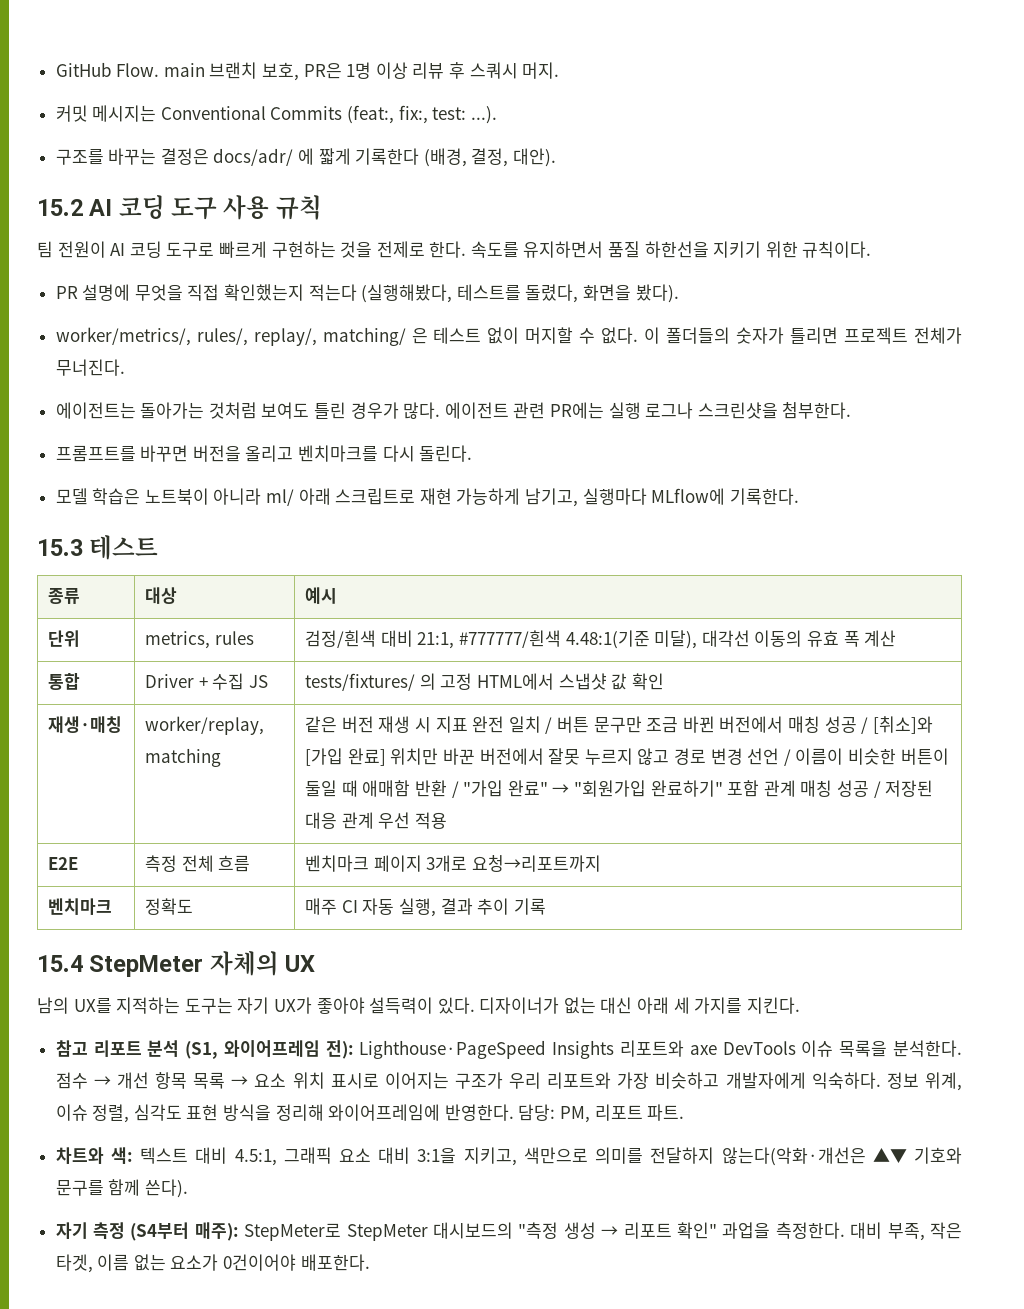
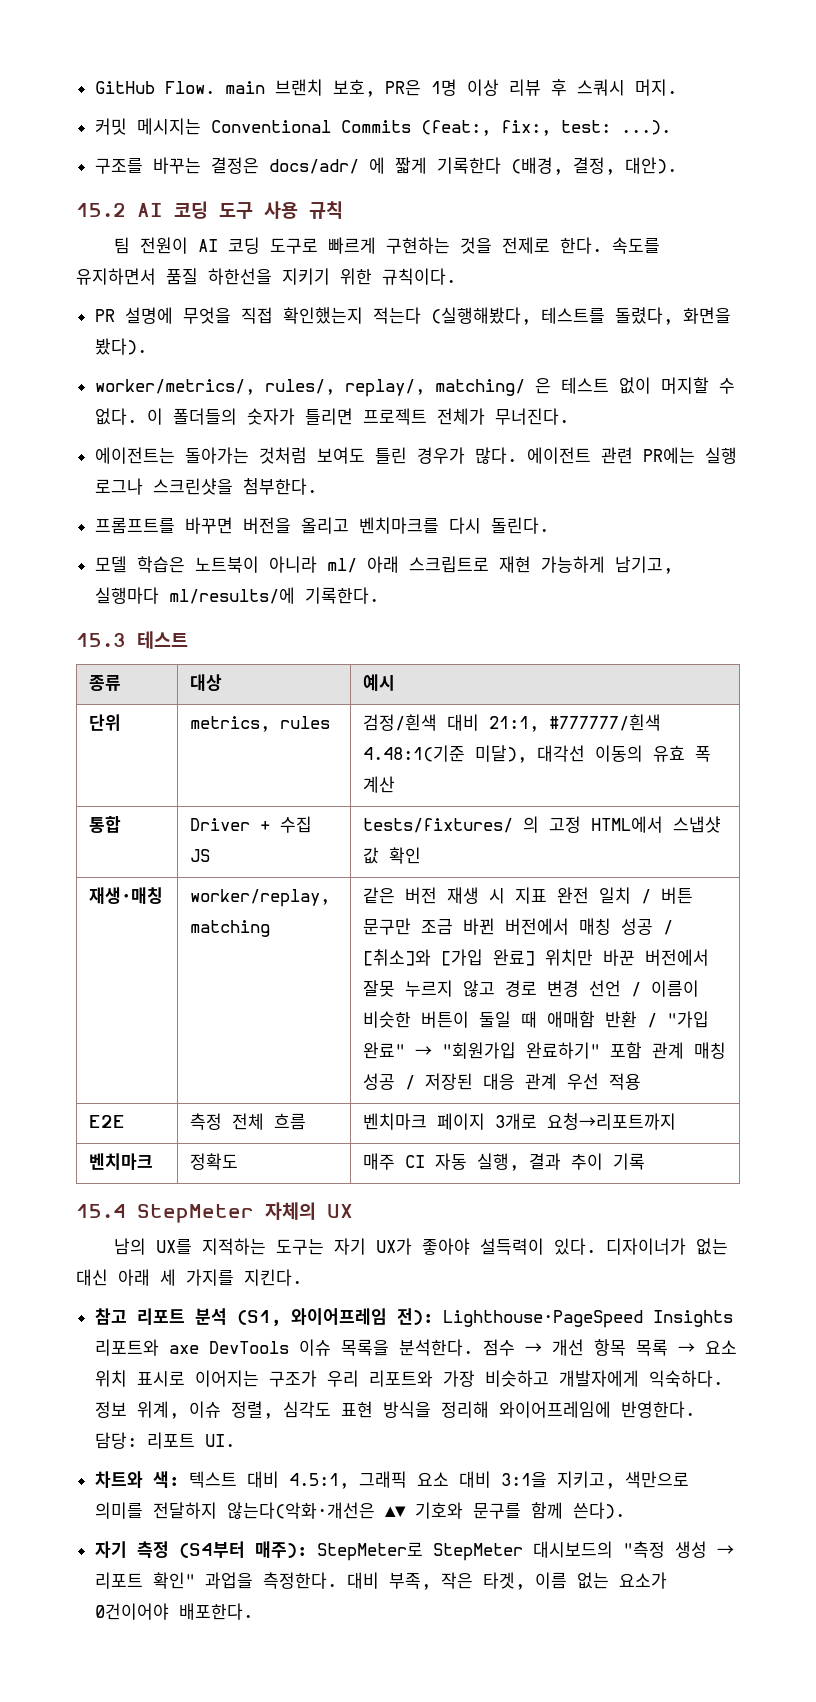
- 모델 학습은 노트북이 아니라 ml/ 아래 스크립트로 재현 가능하게 남기고, 실행마다 MLflow에 기록한다.
+ 모델 학습은 노트북이 아니라 ml/ 아래 스크립트로 재현 가능하게 남기고, 실행마다 ml/results/에 기록한다.
- 담당: PM, 리포트 파트.
+ 담당: 리포트 UI.

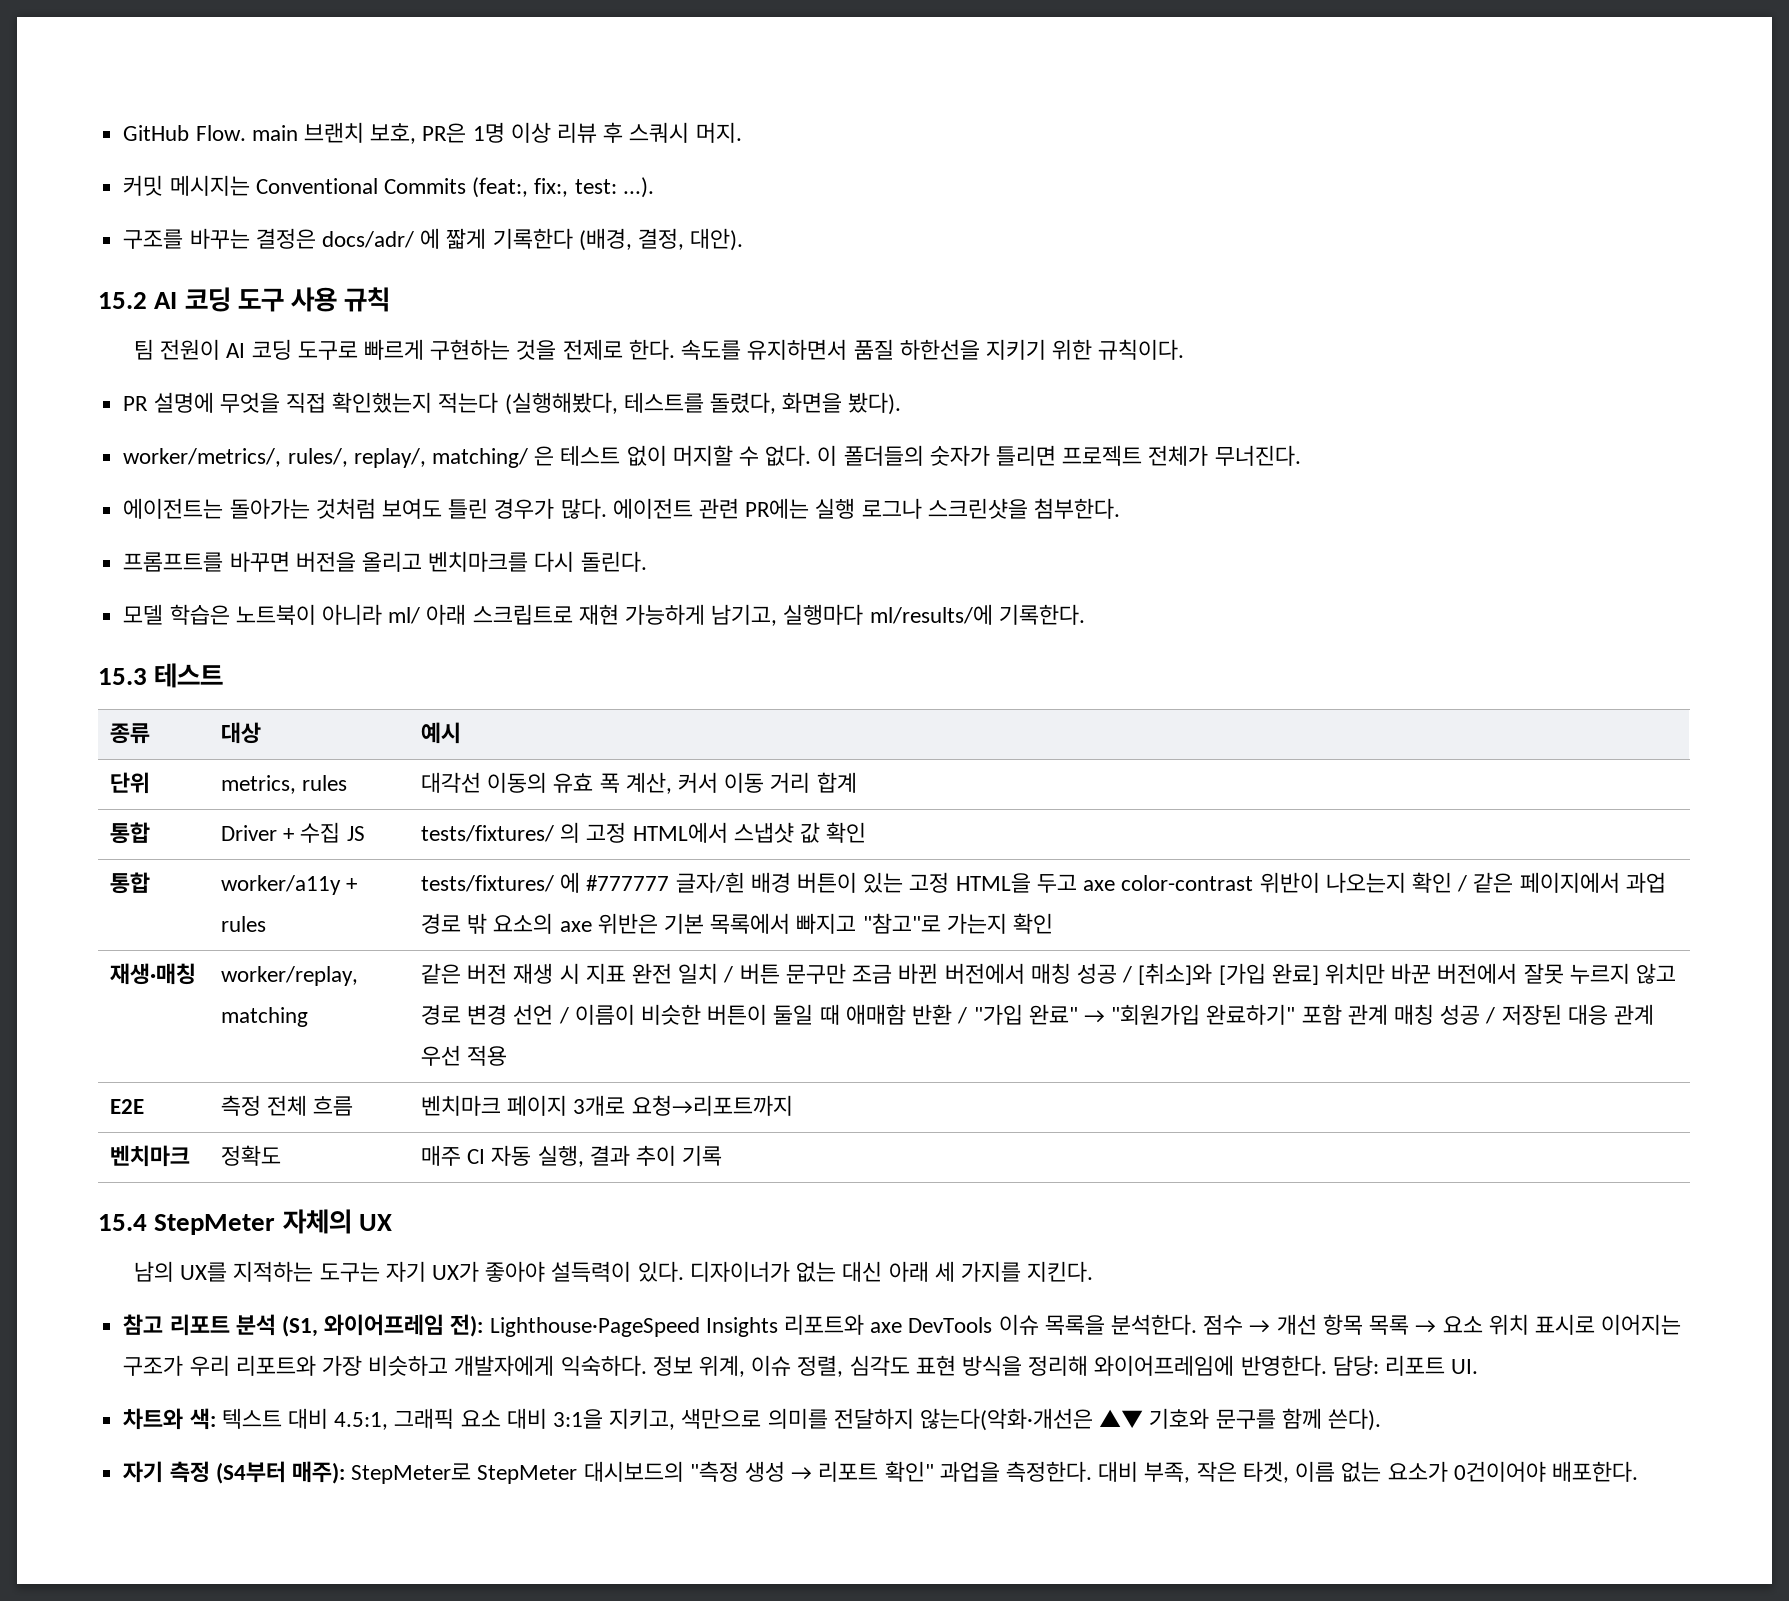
- 단위 | metrics, rules | 검정/흰색 대비 21:1, #777777/흰색 4.48:1(기준 미달), 대각선 이동의 유효 폭 계산
+ 단위 | metrics, rules | 대각선 이동의 유효 폭 계산, 커서 이동 거리 합계
+ 통합 | worker/a11y + rules | tests/fixtures/ 에 #777777 글자/흰 배경 버튼이 있는 고정 HTML을 두고 axe color-contrast 위반이 나오는지 확인 / 같은 페이지에서 과업 경로 밖 요소의 axe 위반은 기본 목록에서 빠지고 "참고"로 가는지 확인

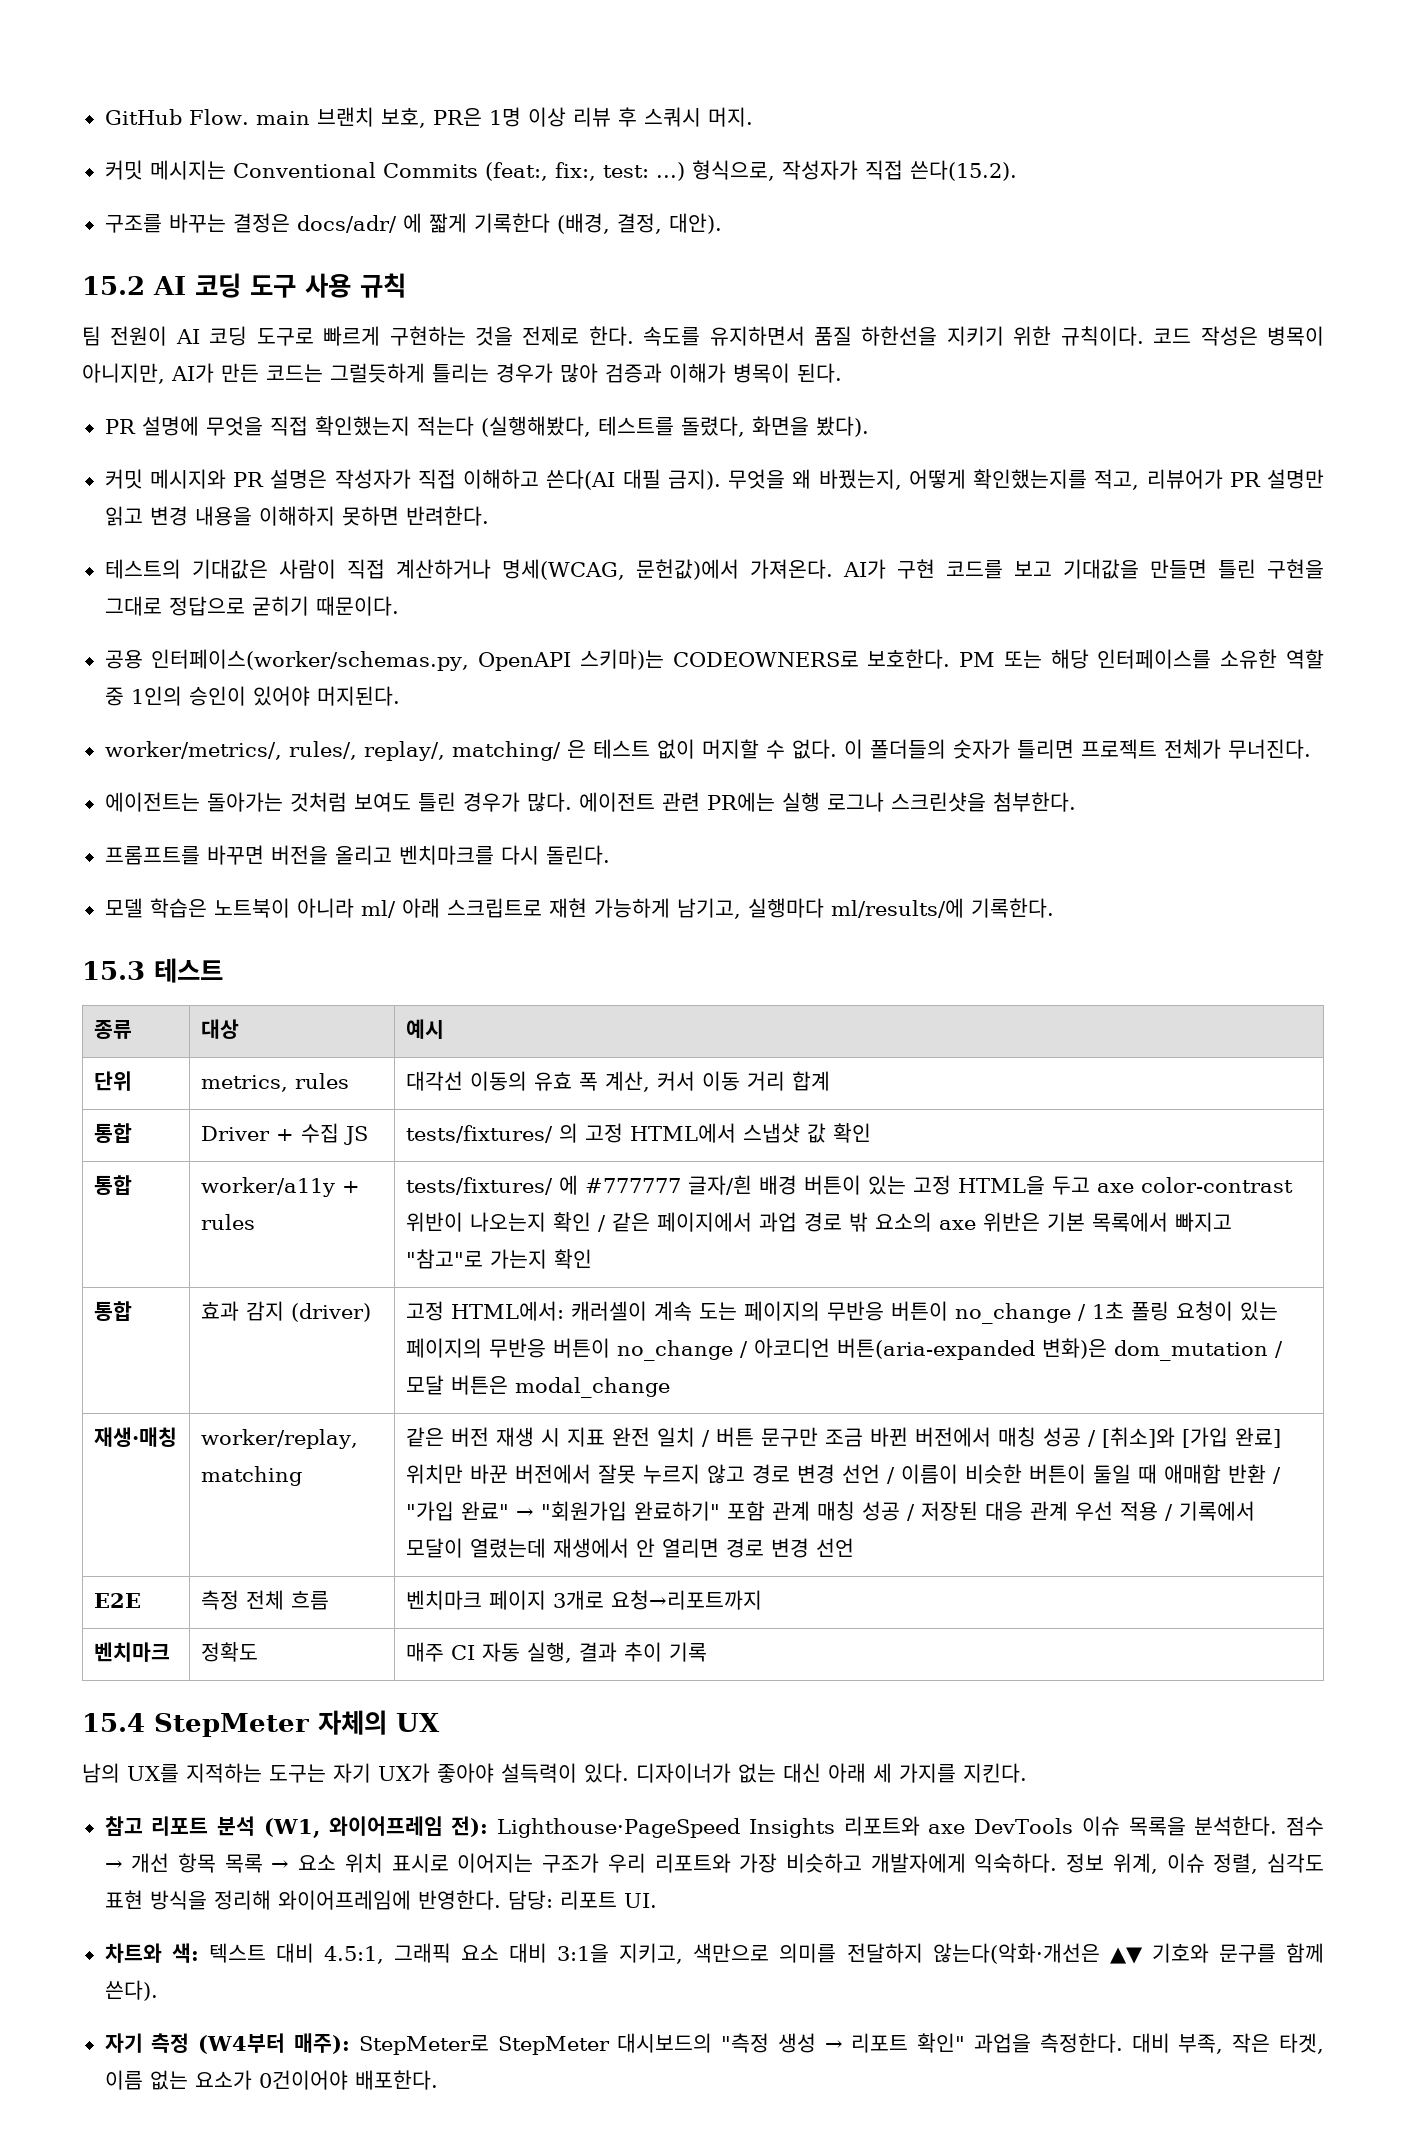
- 커밋 메시지는 Conventional Commits (feat:, fix:, test: ...).
+ 커밋 메시지는 Conventional Commits (feat:, fix:, test: ...) 형식으로, 작성자가 직접 쓴다(15.2).
+ 코드 작성은 병목이 아니지만, AI가 만든 코드는 그럴듯하게 틀리는 경우가 많아 검증과 이해가 병목이 된다.
+ 커밋 메시지와 PR 설명은 작성자가 직접 이해하고 쓴다(AI 대필 금지). 무엇을 왜 바꿨는지, 어떻게 확인했는지를 적고, 리뷰어가 PR 설명만 읽고 변경 내용을 이해하지 못하면 반려한다.
+ 테스트의 기대값은 사람이 직접 계산하거나 명세(WCAG, 문헌값)에서 가져온다. AI가 구현 코드를 보고 기대값을 만들면 틀린 구현을 그대로 정답으로 굳히기 때문이다.
+ 공용 인터페이스(worker/schemas.py, OpenAPI 스키마)는 CODEOWNERS로 보호한다. PM 또는 해당 인터페이스를 소유한 역할 중 1인의 승인이 있어야 머지된다.
+ 통합 | 효과 감지 (driver) | 고정 HTML에서: 캐러셀이 계속 도는 페이지의 무반응 버튼이 no_change / 1초 폴링 요청이 있는 페이지의 무반응 버튼이 no_change / 아코디언 버튼(aria-expanded 변화)은 dom_mutation / 모달 버튼은 modal_change
- 같은 버전 재생 시 지표 완전 일치 / 버튼 문구만 조금 바뀐 버전에서 매칭 성공 / [취소]와 [가입 완료] 위치만 바꾼 버전에서 잘못 누르지 않고 경로 변경 선언 / 이름이 비슷한 버튼이 둘일 때 애매함 반환 / "가입 완료" → "회원가입 완료하기" 포함 관계 매칭 성공 / 저장된 대응 관계 우선 적용
+ 같은 버전 재생 시 지표 완전 일치 / 버튼 문구만 조금 바뀐 버전에서 매칭 성공 / [취소]와 [가입 완료] 위치만 바꾼 버전에서 잘못 누르지 않고 경로 변경 선언 / 이름이 비슷한 버튼이 둘일 때 애매함 반환 / "가입 완료" → "회원가입 완료하기" 포함 관계 매칭 성공 / 저장된 대응 관계 우선 적용 / 기록에서 모달이 열렸는데 재생에서 안 열리면 경로 변경 선언
- 참고 리포트 분석 (S1, 와이어프레임 전): Lighthouse·PageSpeed Insights 리포트와 axe DevTools 이슈 목록을 분석한다.
+ 참고 리포트 분석 (W1, 와이어프레임 전): Lighthouse·PageSpeed Insights 리포트와 axe DevTools 이슈 목록을 분석한다.
- 자기 측정 (S4부터 매주): StepMeter로 StepMeter 대시보드의 "측정 생성 → 리포트 확인" 과업을 측정한다.
+ 자기 측정 (W4부터 매주): StepMeter로 StepMeter 대시보드의 "측정 생성 → 리포트 확인" 과업을 측정한다.

